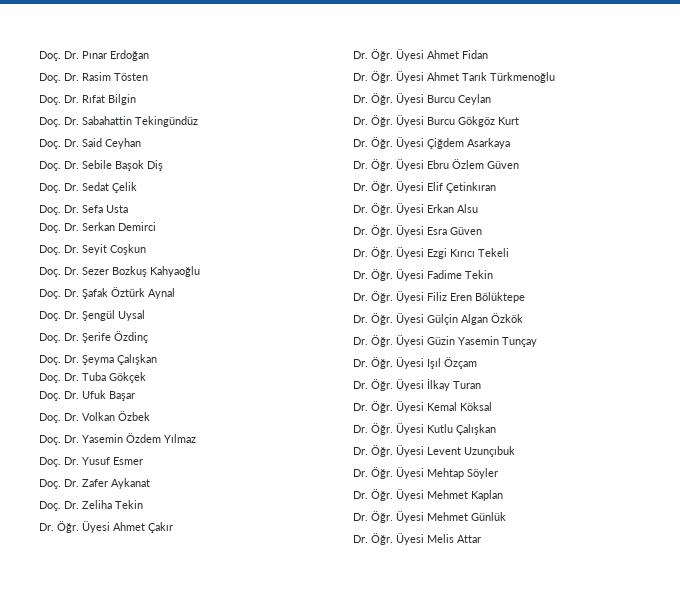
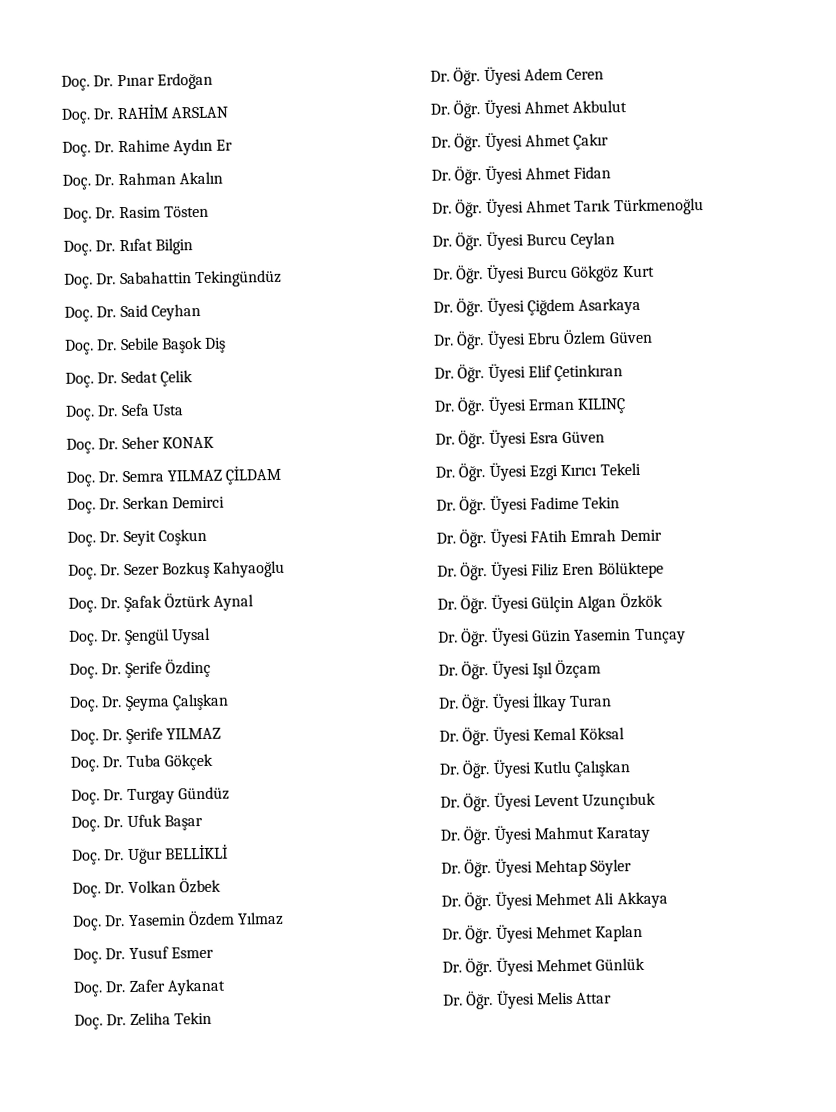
+ Doç. Dr. RAHİM ARSLAN
+ Doç. Dr. Rahime Aydın Er
+ Doç. Dr. Rahman Akalın
+ Doç. Dr. Seher KONAK
+ Doç. Dr. Semra YILMAZ ÇİLDAM
+ Doç. Dr. Şerife YILMAZ
+ Doç. Dr. Turgay Gündüz
+ Doç. Dr. Uğur BELLİKLİ
+ Dr. Öğr. Üyesi Adem Ceren
+ Dr. Öğr. Üyesi Ahmet Akbulut
- Dr. Öğr. Üyesi Erkan Alsu
+ Dr. Öğr. Üyesi Erman KILINÇ
+ Dr. Öğr. Üyesi FAtih Emrah Demir
+ Dr. Öğr. Üyesi Mahmut Karatay
+ Dr. Öğr. Üyesi Mehmet Ali Akkaya

